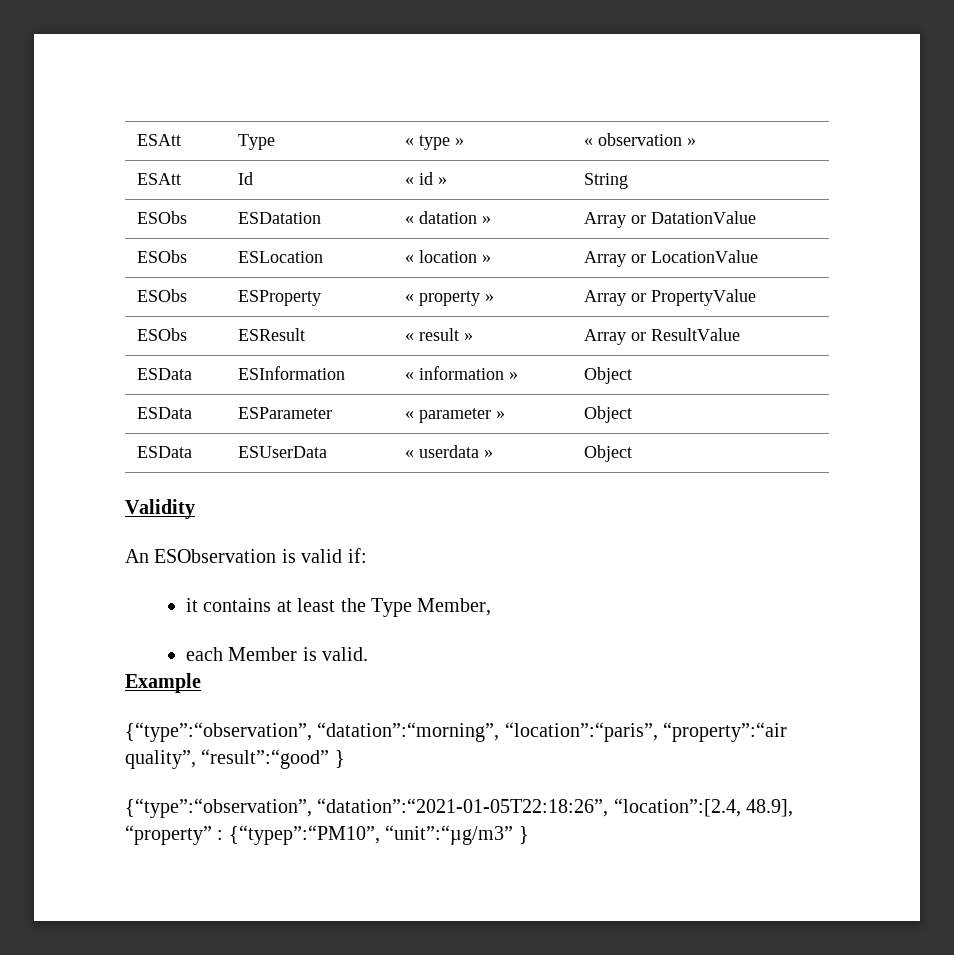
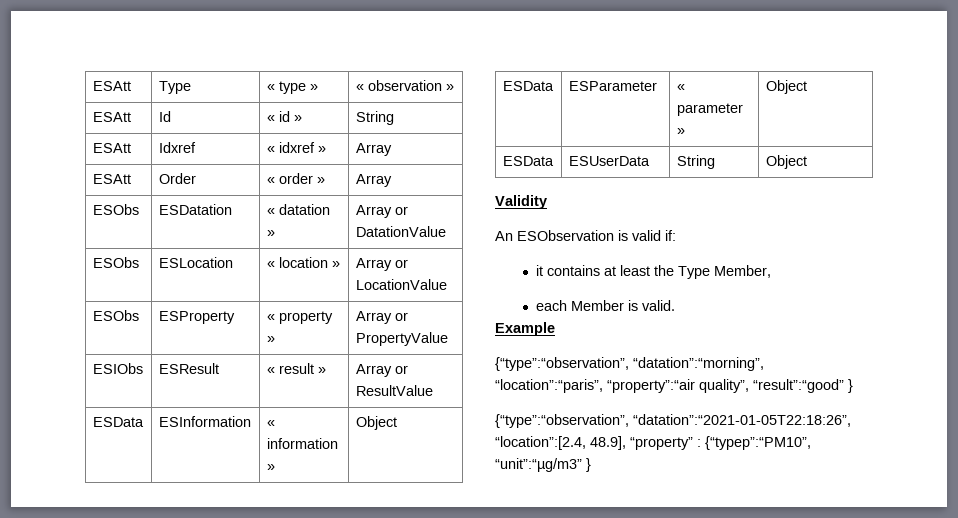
+ ESAtt | Idxref | « idxref » | Array
+ ESAtt | Order | « order » | Array
- ESObs | ESResult | « result » | Array or ResultValue
+ ESIObs | ESResult | « result » | Array or ResultValue
- ESData | ESUserData | « userdata » | Object
+ ESData | ESUserData | String | Object

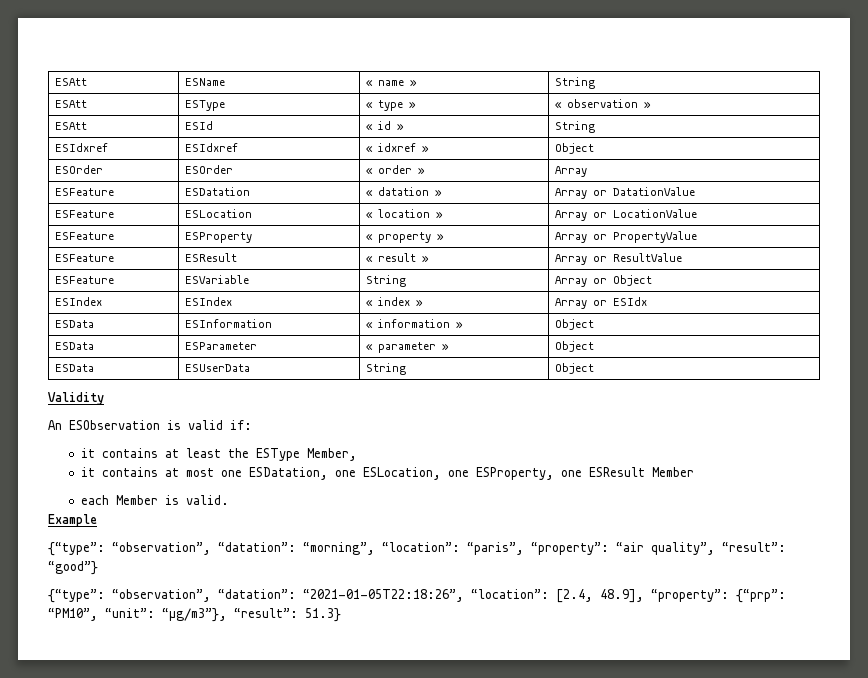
- ESAtt | Type | « type » | « observation »
+ ESAtt | ESName | « name » | String
+ ESAtt | ESType | « type » | « observation »
- ESAtt | Id | « id » | String
+ ESAtt | ESId | « id » | String
- ESAtt | Idxref | « idxref » | Array
- ESAtt | Order | « order » | Array
+ ESIdxref | ESIdxref | « idxref » | Object
+ ESOrder | ESOrder | « order » | Array
- ESObs | ESDatation | « datation » | Array or DatationValue
+ ESFeature | ESDatation | « datation » | Array or DatationValue
- ESObs | ESLocation | « location » | Array or LocationValue
+ ESFeature | ESLocation | « location » | Array or LocationValue
- ESObs | ESProperty | « property » | Array or PropertyValue
+ ESFeature | ESProperty | « property » | Array or PropertyValue
- ESIObs | ESResult | « result » | Array or ResultValue
+ ESFeature | ESResult | « result » | Array or ResultValue
+ ESFeature | ESVariable | String | Array or Object
+ ESIndex | ESIndex | « index » | Array or ESIdx
- it contains at least the Type Member,
+ it contains at least the ESType Member,
+ it contains at most one ESDatation, one ESLocation, one ESProperty, one ESResult Member
- {“type”:“observation”, “datation”:“morning”, “location”:“paris”, “property”:“air quality”, “result”:“good” }
- {“type”:“observation”, “datation”:“2021-01-05T22:18:26”, “location”:[2.4, 48.9], “property” : {“typep”:“PM10”, “unit”:“µg/m3” }
+ {“type”: “observation”, “datation”: “morning”, “location”: “paris”, “property”: “air quality”, “result”: “good”}
+ {“type”: “observation”, “datation”: “2021-01-05T22:18:26”, “location”: [2.4, 48.9], “property”: {“prp”: “PM10”, “unit”: “µg/m3”}, “result”: 51.3}

